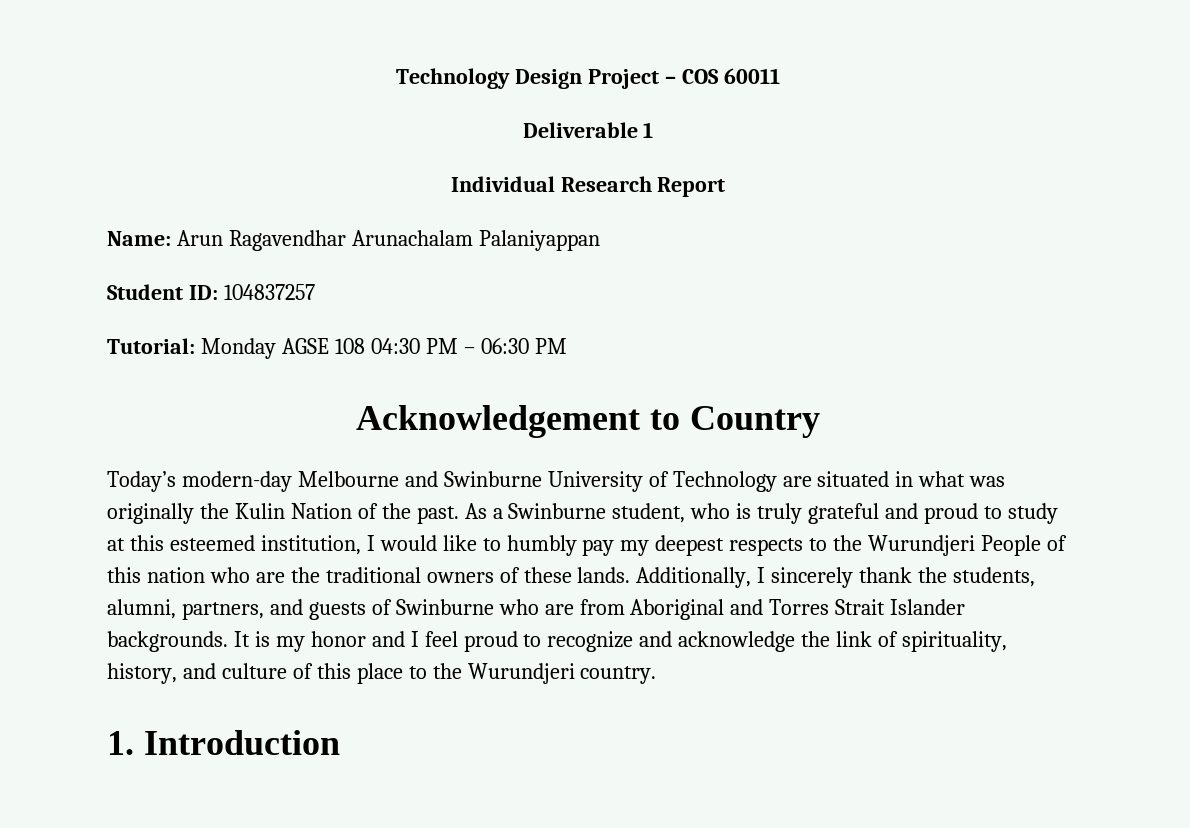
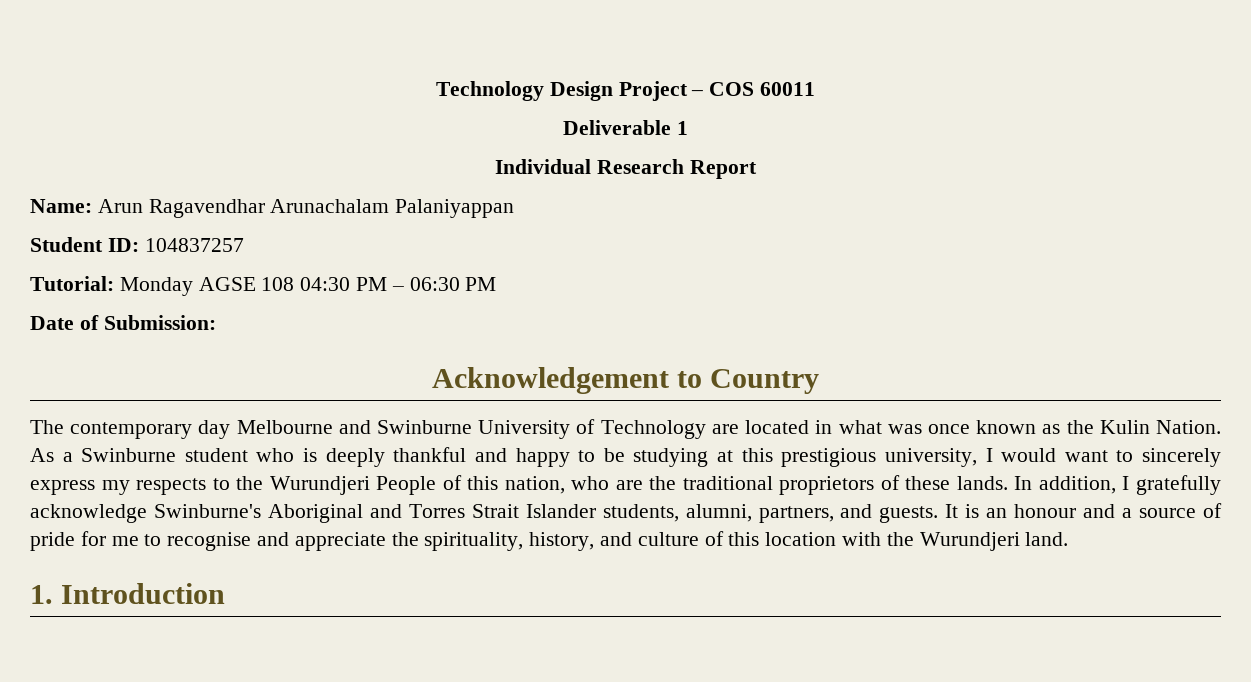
+ Date of Submission:
- Today’s modern-day Melbourne and Swinburne University of Technology are situated in what was originally the Kulin Nation of the past.
+ The contemporary day Melbourne and Swinburne University of Technology are located in what was once known as the Kulin Nation.
- As a Swinburne student, who is truly grateful and proud to study at this esteemed institution, I would like to humbly pay my deepest respects to the Wurundjeri People of this nation who are the traditional owners of these lands.
+ As a Swinburne student who is deeply thankful and happy to be studying at this prestigious university, I would want to sincerely express my respects to the Wurundjeri People of this nation, who are the traditional proprietors of these lands.
- Additionally, I sincerely thank the students, alumni, partners, and guests of Swinburne who are from Aboriginal and Torres Strait Islander backgrounds. It is my honor and I feel proud to recognize and acknowledge the link of spirituality, history, and culture of this place to the Wurundjeri country.
+ In addition, I gratefully acknowledge Swinburne's Aboriginal and Torres Strait Islander students, alumni, partners, and guests. It is an honour and a source of pride for me to recognise and appreciate the spirituality, history, and culture of this location with the Wurundjeri land.

